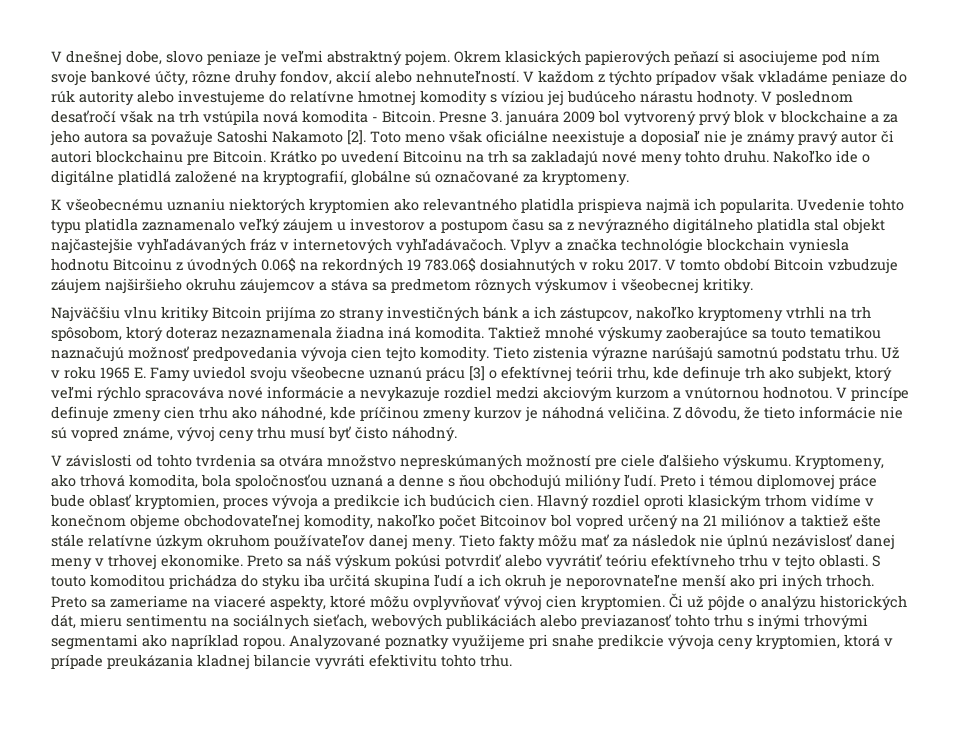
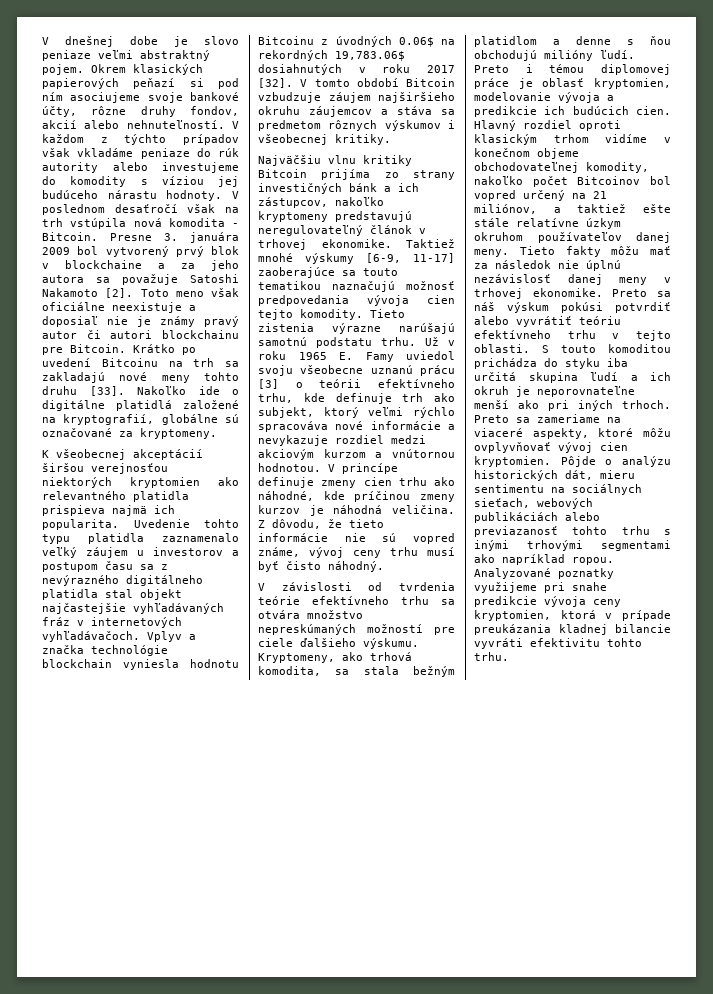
- V dnešnej dobe, slovo peniaze je veľmi abstraktný pojem.
+ V dnešnej dobe je slovo peniaze veľmi abstraktný pojem.
- Okrem klasických papierových peňazí si asociujeme pod ním svoje bankové účty, rôzne druhy fondov, akcií alebo nehnuteľností.
+ Okrem klasických papierových peňazí si pod ním asociujeme svoje bankové účty, rôzne druhy fondov, akcií alebo nehnuteľností.
- V každom z týchto prípadov však vkladáme peniaze do rúk autority alebo investujeme do relatívne hmotnej komodity s víziou jej budúceho nárastu hodnoty.
+ V každom z týchto prípadov však vkladáme peniaze do rúk autority alebo investujeme do komodity s víziou jej budúceho nárastu hodnoty.
- Krátko po uvedení Bitcoinu na trh sa zakladajú nové meny tohto druhu.
+ Krátko po uvedení Bitcoinu na trh sa zakladajú nové meny tohto druhu [33].
- K všeobecnému uznaniu niektorých kryptomien ako relevantného platidla prispieva najmä ich popularita.
+ K všeobecnej akceptácií širšou verejnosťou niektorých kryptomien ako relevantného platidla prispieva najmä ich popularita.
- Vplyv a značka technológie blockchain vyniesla hodnotu Bitcoinu z úvodných 0.06$ na rekordných 19 783.06$ dosiahnutých v roku 2017.
+ Vplyv a značka technológie blockchain vyniesla hodnotu Bitcoinu z úvodných 0.06$ na rekordných 19,783.06$ dosiahnutých v roku 2017 [32].
- Najväčšiu vlnu kritiky Bitcoin prijíma zo strany investičných bánk a ich zástupcov, nakoľko kryptomeny vtrhli na trh spôsobom, ktorý doteraz nezaznamenala žiadna iná komodita.
+ Najväčšiu vlnu kritiky Bitcoin prijíma zo strany investičných bánk a ich zástupcov, nakoľko kryptomeny predstavujú neregulovateľný článok v trhovej ekonomike.
- Taktiež mnohé výskumy zaoberajúce sa touto tematikou naznačujú možnosť predpovedania vývoja cien tejto komodity.
+ Taktiež mnohé výskumy [6-9, 11-17] zaoberajúce sa touto tematikou naznačujú možnosť predpovedania vývoja cien tejto komodity.
- Už v roku 1965 E. Famy uviedol svoju všeobecne uznanú prácu [3] o efektívnej teórii trhu, kde definuje trh ako subjekt, ktorý veľmi rýchlo spracováva nové informácie a nevykazuje rozdiel medzi akciovým kurzom a vnútornou hodnotou.
+ Už v roku 1965 E. Famy uviedol svoju všeobecne uznanú prácu [3] o teórii efektívneho trhu, kde definuje trh ako subjekt, ktorý veľmi rýchlo spracováva nové informácie a nevykazuje rozdiel medzi akciovým kurzom a vnútornou hodnotou.
- V závislosti od tohto tvrdenia sa otvára množstvo nepreskúmaných možností pre ciele ďalšieho výskumu.
+ V závislosti od tvrdenia teórie efektívneho trhu sa otvára množstvo nepreskúmaných možností pre ciele ďalšieho výskumu.
- Kryptomeny, ako trhová komodita, bola spoločnosťou uznaná a denne s ňou obchodujú milióny ľudí.
+ Kryptomeny, ako trhová komodita, sa stala bežným platidlom a denne s ňou obchodujú milióny ľudí.
- Preto i témou diplomovej práce bude oblasť kryptomien, proces vývoja a predikcie ich budúcich cien.
+ Preto i témou diplomovej práce je oblasť kryptomien, modelovanie vývoja a predikcie ich budúcich cien.
- Hlavný rozdiel oproti klasickým trhom vidíme v konečnom objeme obchodovateľnej komodity, nakoľko počet Bitcoinov bol vopred určený na 21 miliónov a taktiež ešte stále relatívne úzkym okruhom používateľov danej meny.
+ Hlavný rozdiel oproti klasickým trhom vidíme v konečnom objeme obchodovateľnej komodity, nakoľko počet Bitcoinov bol vopred určený na 21 miliónov, a taktiež ešte stále relatívne úzkym okruhom používateľov danej meny.
- Či už pôjde o analýzu historických dát, mieru sentimentu na sociálnych sieťach, webových publikáciách alebo previazanosť tohto trhu s inými trhovými segmentami ako napríklad ropou.
+ Pôjde o analýzu historických dát, mieru sentimentu na sociálnych sieťach, webových publikáciách alebo previazanosť tohto trhu s inými trhovými segmentami ako napríklad ropou.

